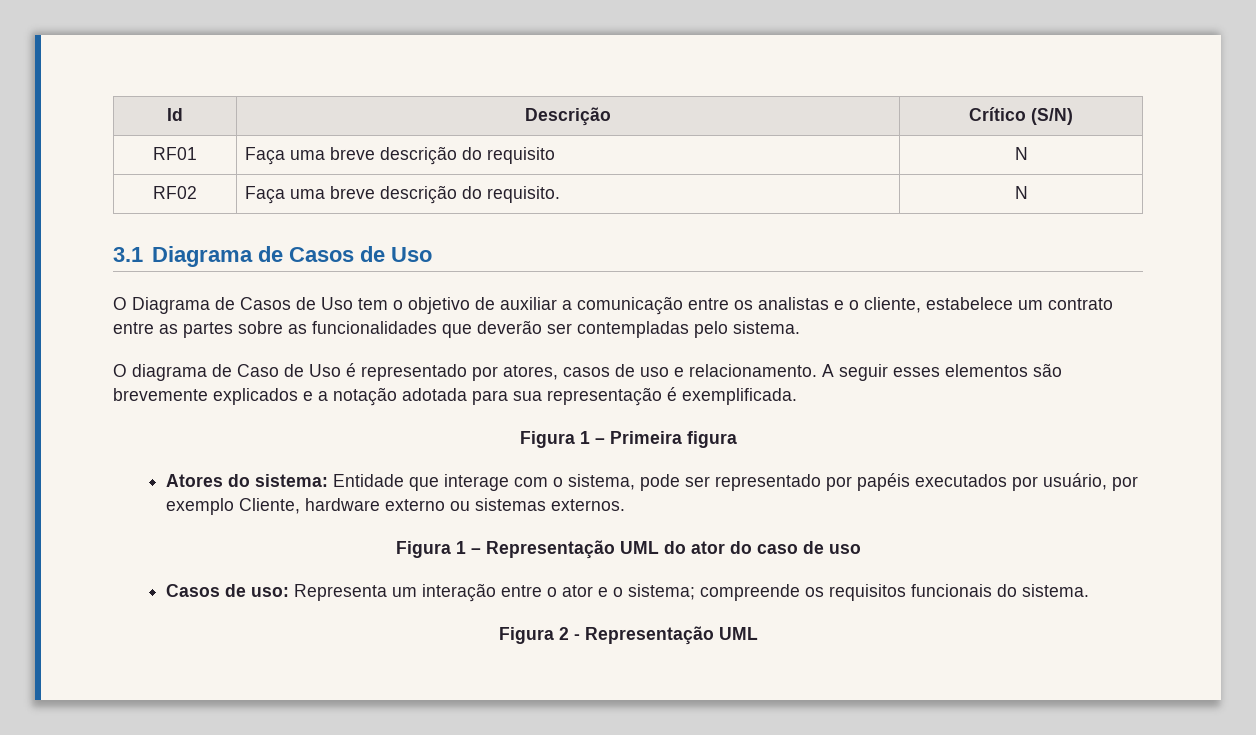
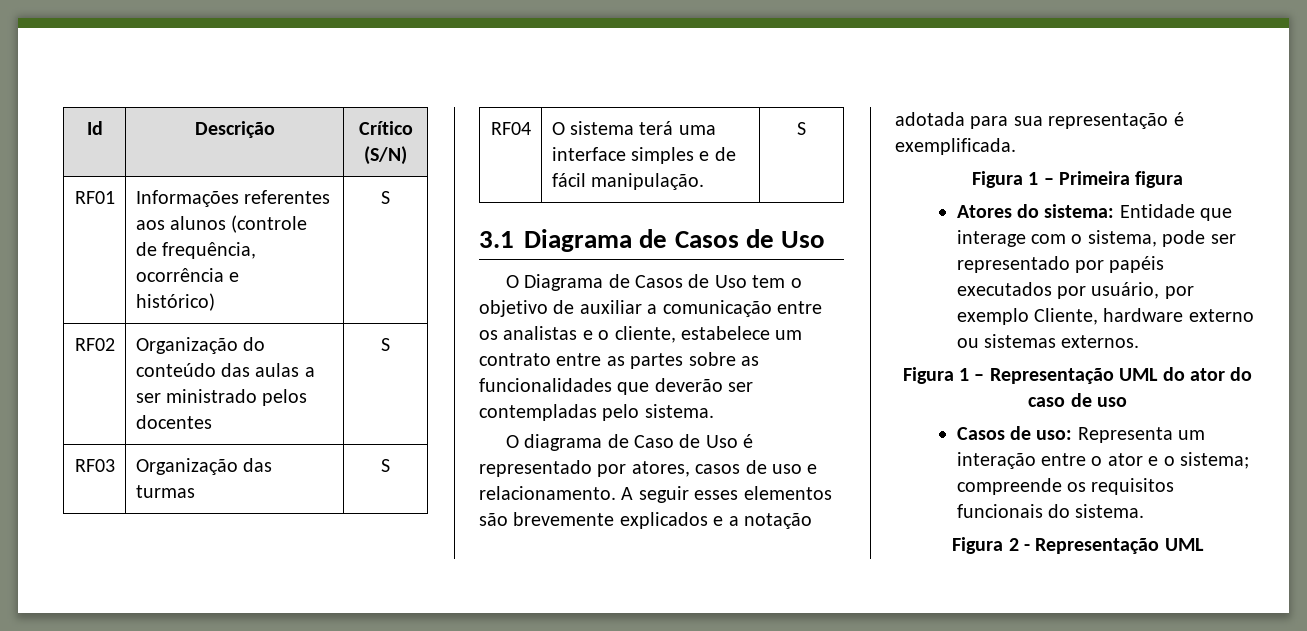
- RF01 | Faça uma breve descrição do requisito | N
- RF02 | Faça uma breve descrição do requisito. | N
+ RF01 | Informações referentes aos alunos (controle de frequência, ocorrência e
+ histórico) | S
+ RF02 | Organização do conteúdo das aulas a ser ministrado pelos docentes | S
+ RF03 | Organização das turmas | S
+ RF04 | O sistema terá uma interface simples e de fácil manipulação. | S

